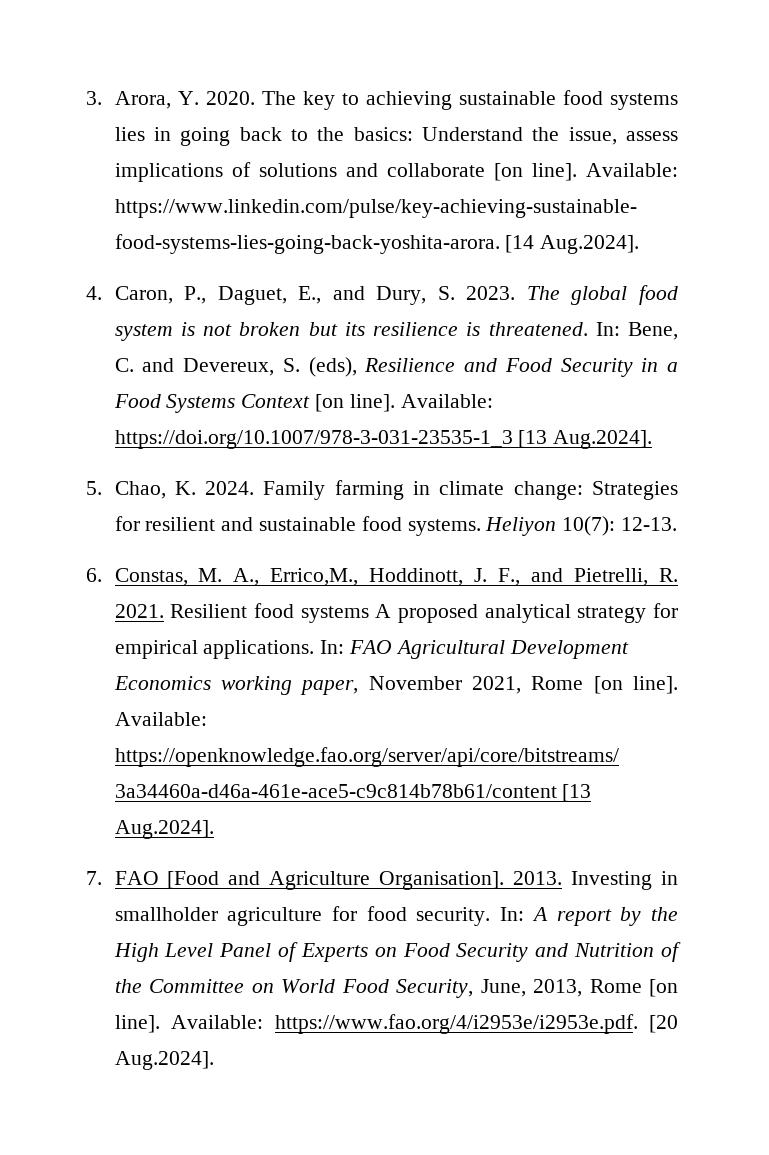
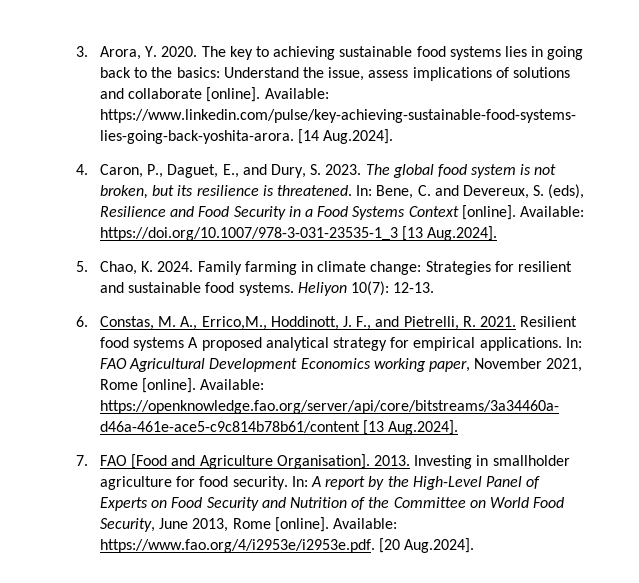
- The key to achieving sustainable food systems lies in going back to the basics: Understand the issue, assess implications of solutions and collaborate [on line].
+ The key to achieving sustainable food systems lies in going back to the basics: Understand the issue, assess implications of solutions and collaborate [online].
- The global food system is not broken but its resilience is threatened.
+ The global food system is not broken, but its resilience is threatened.
- In: Bene, C. and Devereux, S. (eds), Resilience and Food Security in a Food Systems Context [on line].
+ In: Bene, C. and Devereux, S. (eds), Resilience and Food Security in a Food Systems Context [online].
- In: FAO Agricultural Development Economics working paper, November 2021, Rome [on line].
+ In: FAO Agricultural Development Economics working paper, November 2021, Rome [online].
- In: A report by the High Level Panel of Experts on Food Security and Nutrition of the Committee on World Food Security, June, 2013, Rome [on line].
+ In: A report by the High-Level Panel of Experts on Food Security and Nutrition of the Committee on World Food Security, June 2013, Rome [online].

